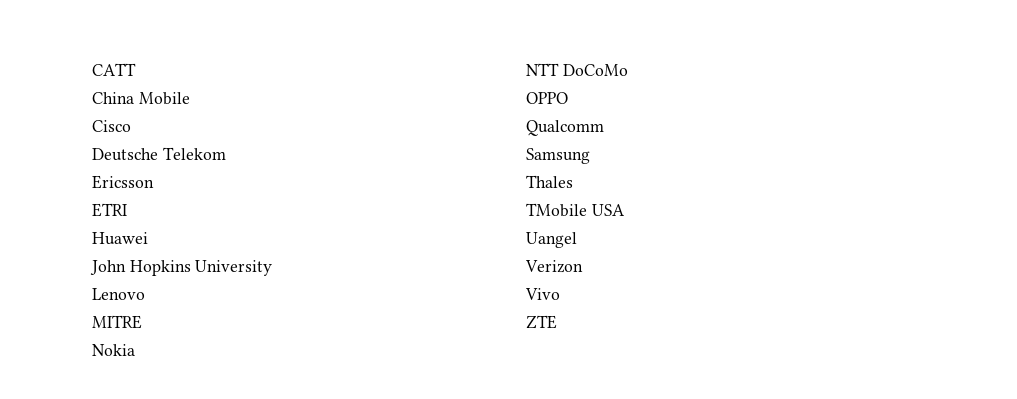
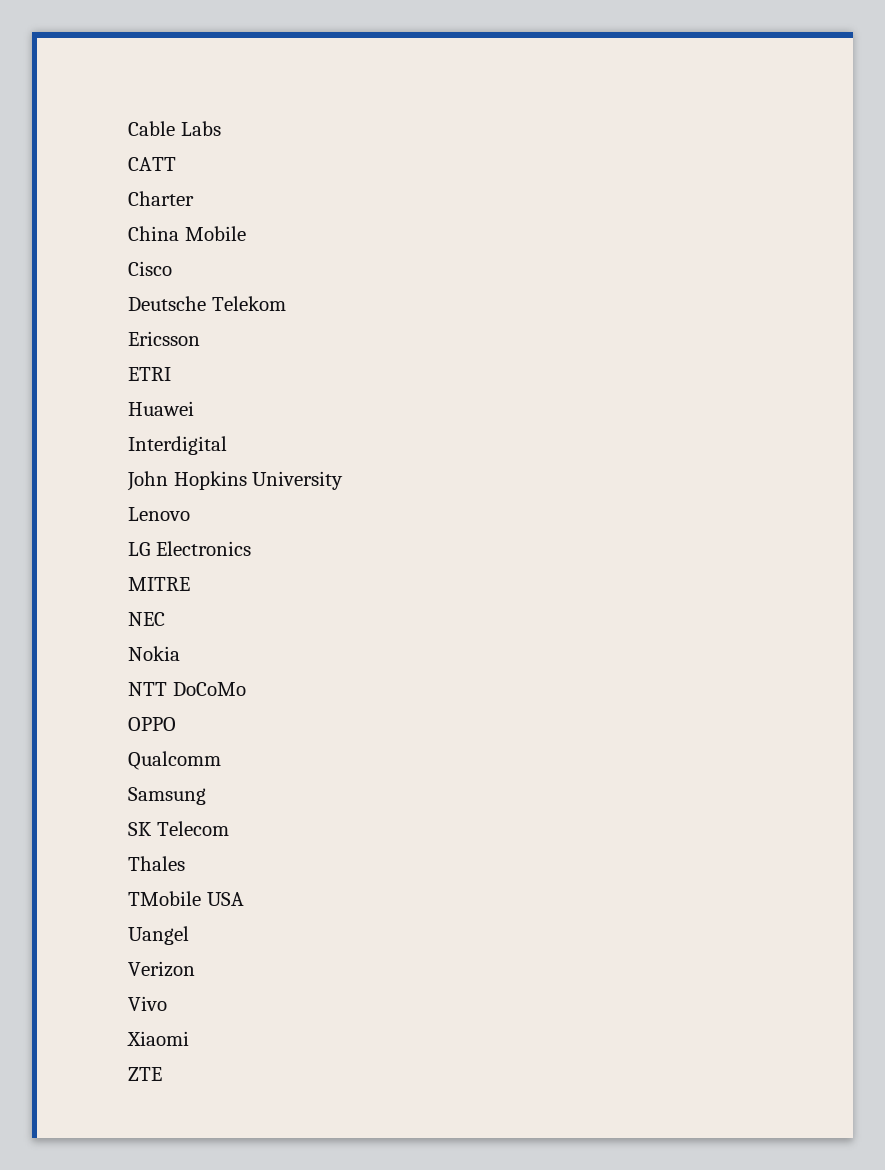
+ Cable Labs
+ Charter
+ Interdigital
+ LG Electronics
+ NEC
+ SK Telecom
+ Xiaomi

